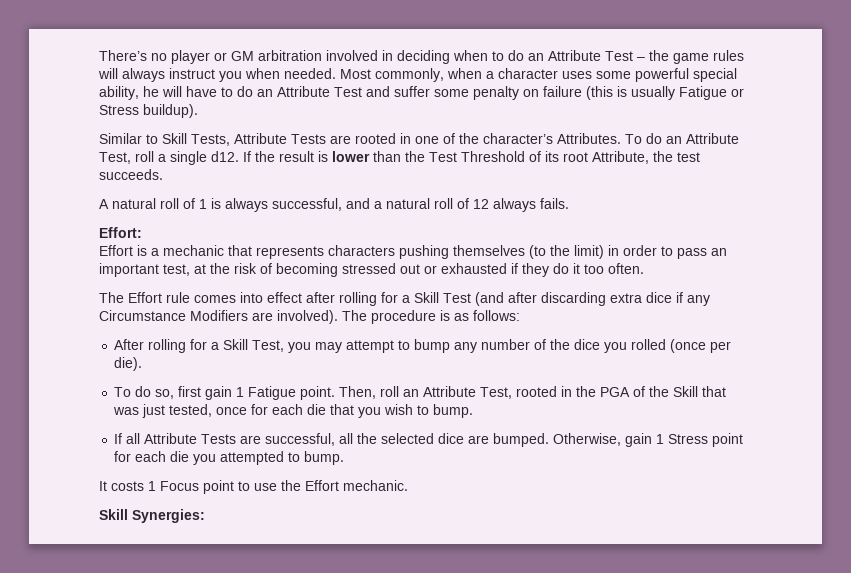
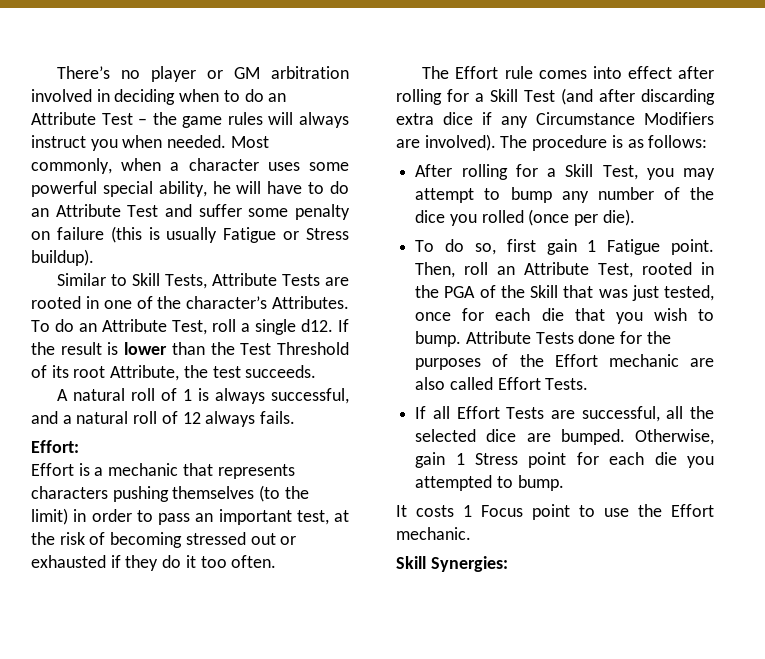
+ Attribute Tests done for the purposes of the Effort mechanic are also called Effort Tests.
- If all Attribute Tests are successful, all the selected dice are bumped.
+ If all Effort Tests are successful, all the selected dice are bumped.

